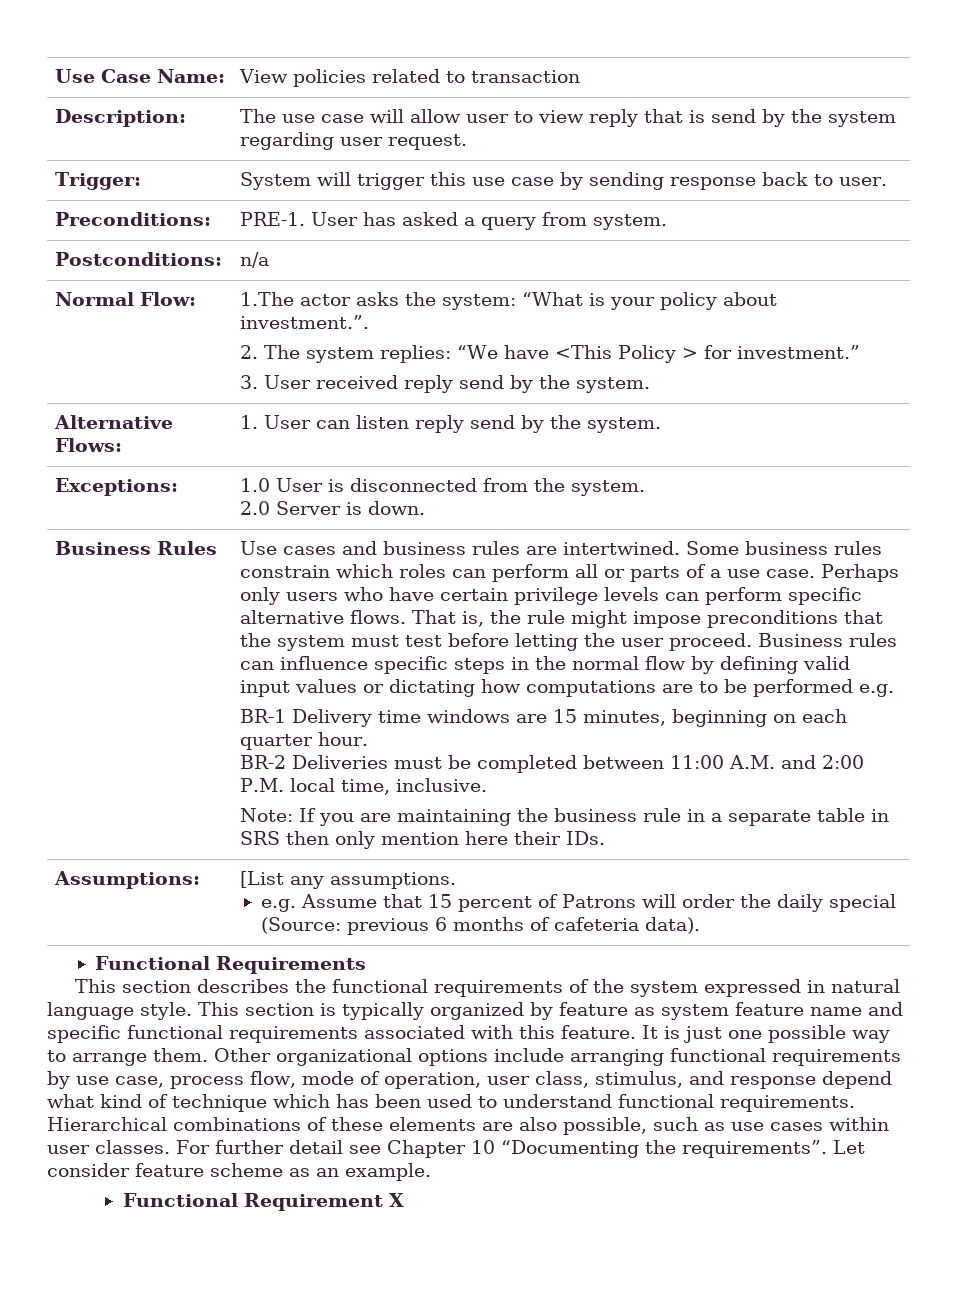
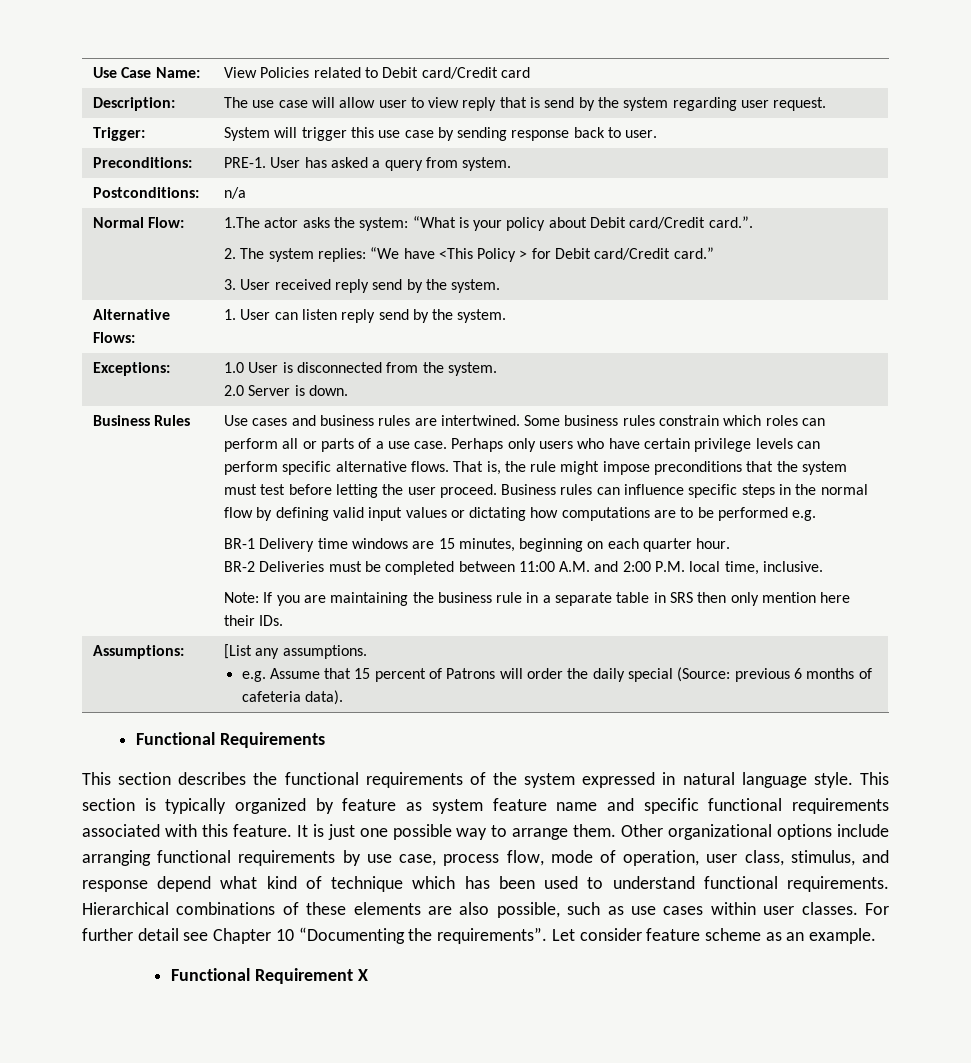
- Use Case Name: | View policies related to transaction
+ Use Case Name: | View Policies related to Debit card/Credit card
- Normal Flow: | 1.The actor asks the system: “What is your policy about investment.”.
- 2. The system replies: “We have <This Policy > for investment.”
+ Normal Flow: | 1.The actor asks the system: “What is your policy about Debit card/Credit card.”.
+ 2. The system replies: “We have <This Policy > for Debit card/Credit card.”

